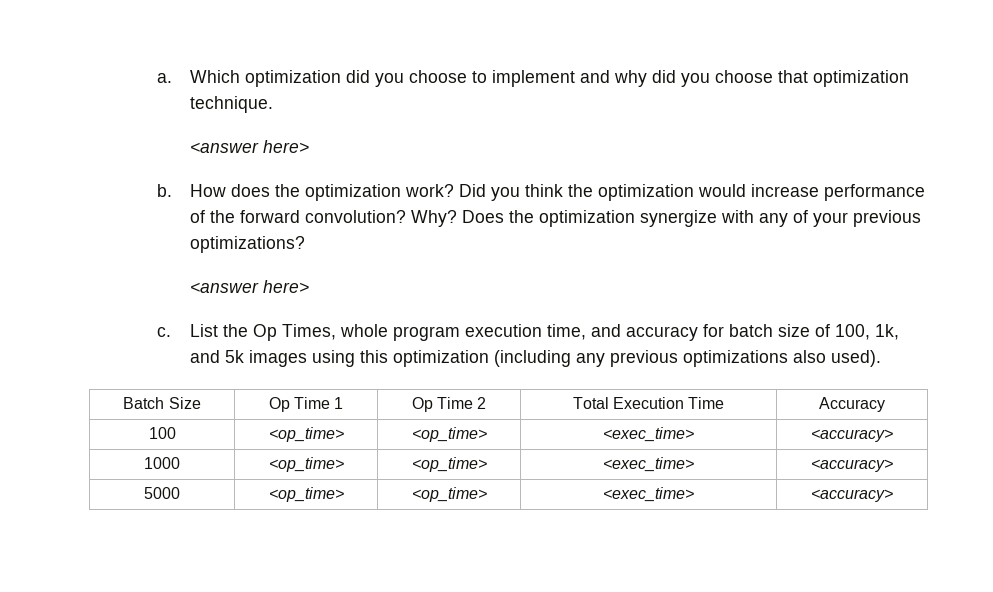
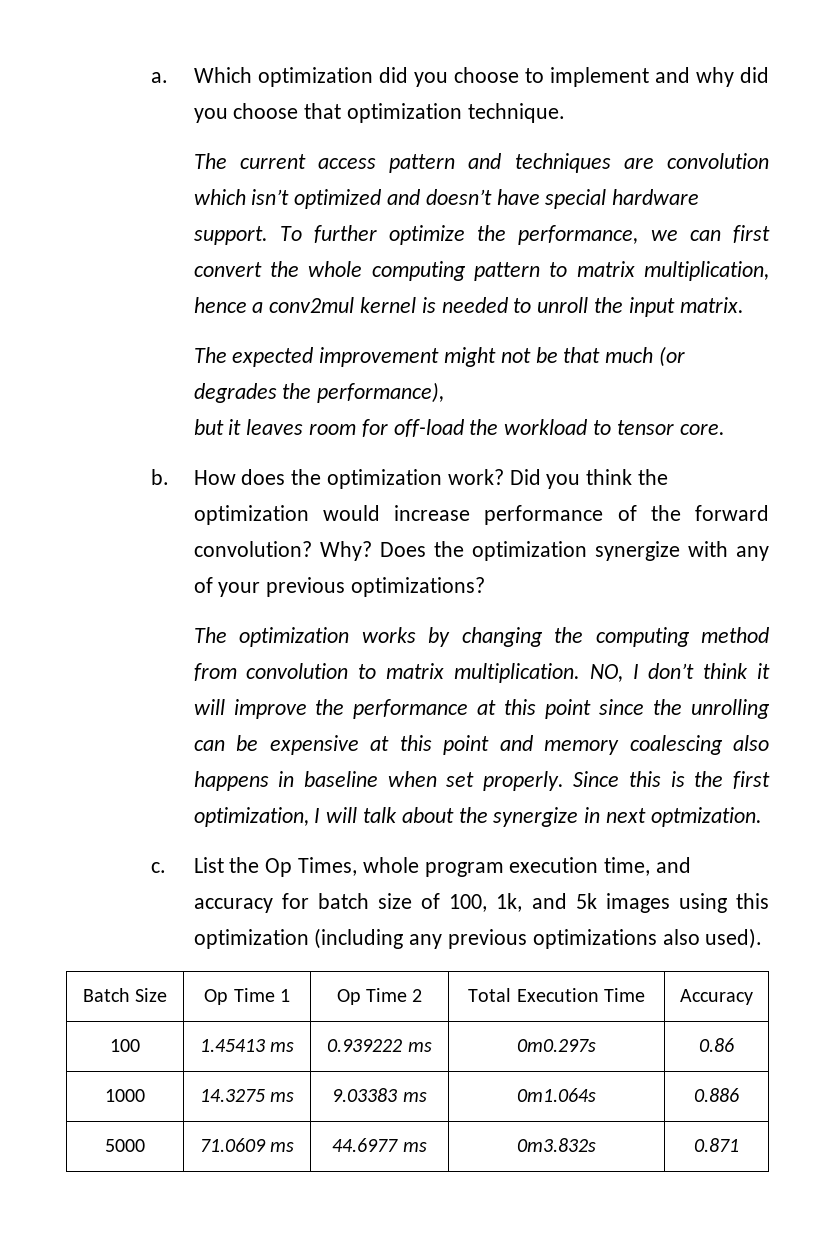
  Which optimization did you choose to implement and why did you choose that optimization technique.
- <answer here>
+ The current access pattern and techniques are convolution which isn’t optimized and doesn’t have special hardware support. To further optimize the performance, we can first convert the whole computing pattern to matrix multiplication, hence a conv2mul kernel is needed to unroll the input matrix.
+ The expected improvement might not be that much (or degrades the performance),
+ but it leaves room for off-load the workload to tensor core.
  Does the optimization synergize with any of your previous optimizations?
- <answer here>
+ The optimization works by changing the computing method from convolution to matrix multiplication. NO, I don’t think it will improve the performance at this point since the unrolling can be expensive at this point and memory coalescing also happens in baseline when set properly. Since this is the first optimization, I will talk about the synergize in next optmization.
- 100 | <op_time> | <op_time> | <exec_time> | <accuracy>
- 1000 | <op_time> | <op_time> | <exec_time> | <accuracy>
- 5000 | <op_time> | <op_time> | <exec_time> | <accuracy>
+ 100 | 1.45413 ms | 0.939222 ms | 0m0.297s | 0.86
+ 1000 | 14.3275 ms | 9.03383 ms | 0m1.064s | 0.886
+ 5000 | 71.0609 ms | 44.6977 ms | 0m3.832s | 0.871

